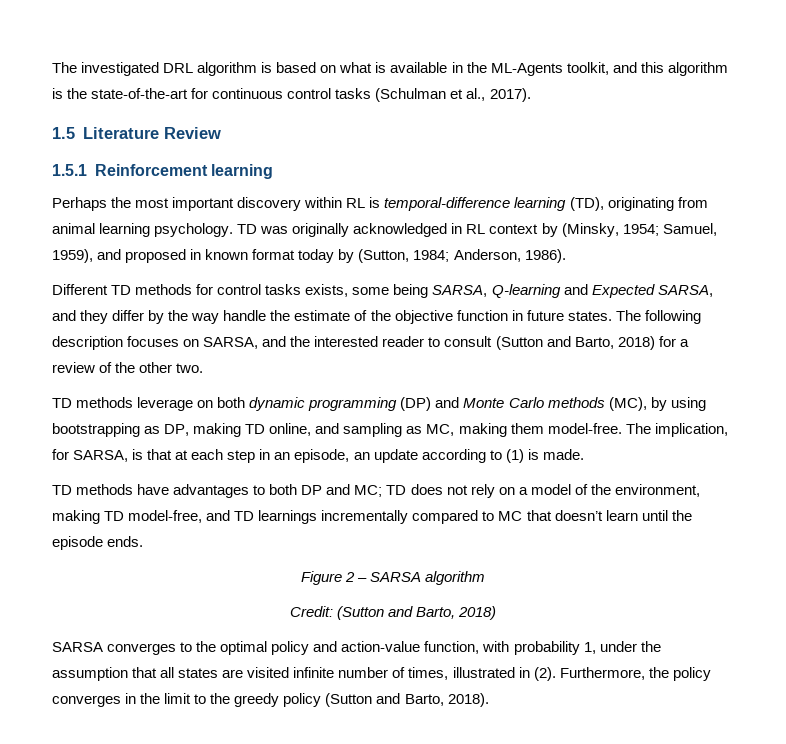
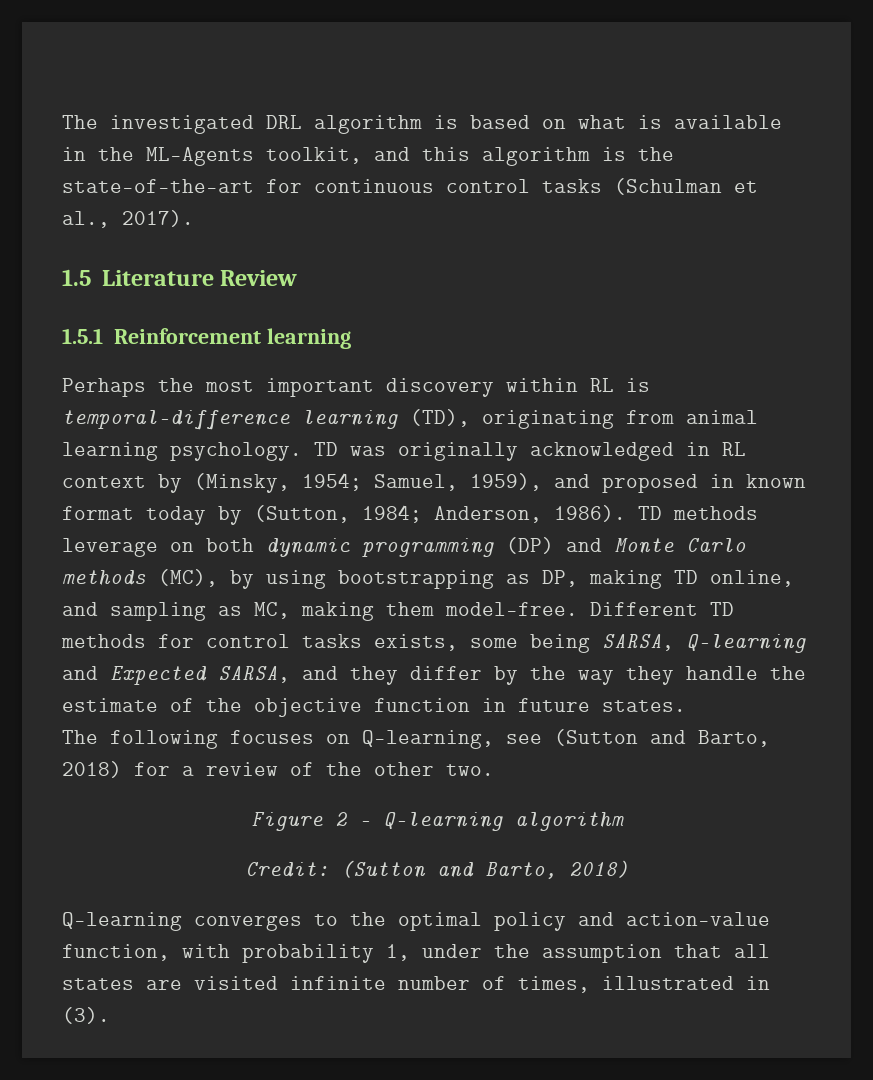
- TD was originally acknowledged in RL context by (Minsky, 1954; Samuel, 1959), and proposed in known format today by (Sutton, 1984; Anderson, 1986).
- Different TD methods for control tasks exists, some being SARSA, Q-learning and Expected SARSA, and they differ by the way handle the estimate of the objective function in future states. The following description focuses on SARSA, and the interested reader to consult (Sutton and Barto, 2018) for a review of the other two.
- TD methods leverage on both dynamic programming (DP) and Monte Carlo methods (MC), by using bootstrapping as DP, making TD online, and sampling as MC, making them model-free.
+ TD was originally acknowledged in RL context by (Minsky, 1954; Samuel, 1959), and proposed in known format today by (Sutton, 1984; Anderson, 1986). TD methods leverage on both dynamic programming (DP) and Monte Carlo methods (MC), by using bootstrapping as DP, making TD online, and sampling as MC, making them model-free.
- The implication, for SARSA, is that at each step in an episode, an update according to (1) is made.
- TD methods have advantages to both DP and MC; TD does not rely on a model of the environment, making TD model-free, and TD learnings incrementally compared to MC that doesn’t learn until the episode ends.
+ Different TD methods for control tasks exists, some being SARSA, Q-learning and Expected SARSA, and they differ by the way they handle the estimate of the objective function in future states.
+ The following focuses on Q-learning, see (Sutton and Barto, 2018) for a review of the other two.
- Figure 2 – SARSA algorithm
+ Figure 2 – Q-learning algorithm
- SARSA converges to the optimal policy and action-value function, with probability 1, under the assumption that all states are visited infinite number of times, illustrated in (2). Furthermore, the policy converges in the limit to the greedy policy (Sutton and Barto, 2018).
+ Q-learning converges to the optimal policy and action-value function, with probability 1, under the assumption that all states are visited infinite number of times, illustrated in (3).

